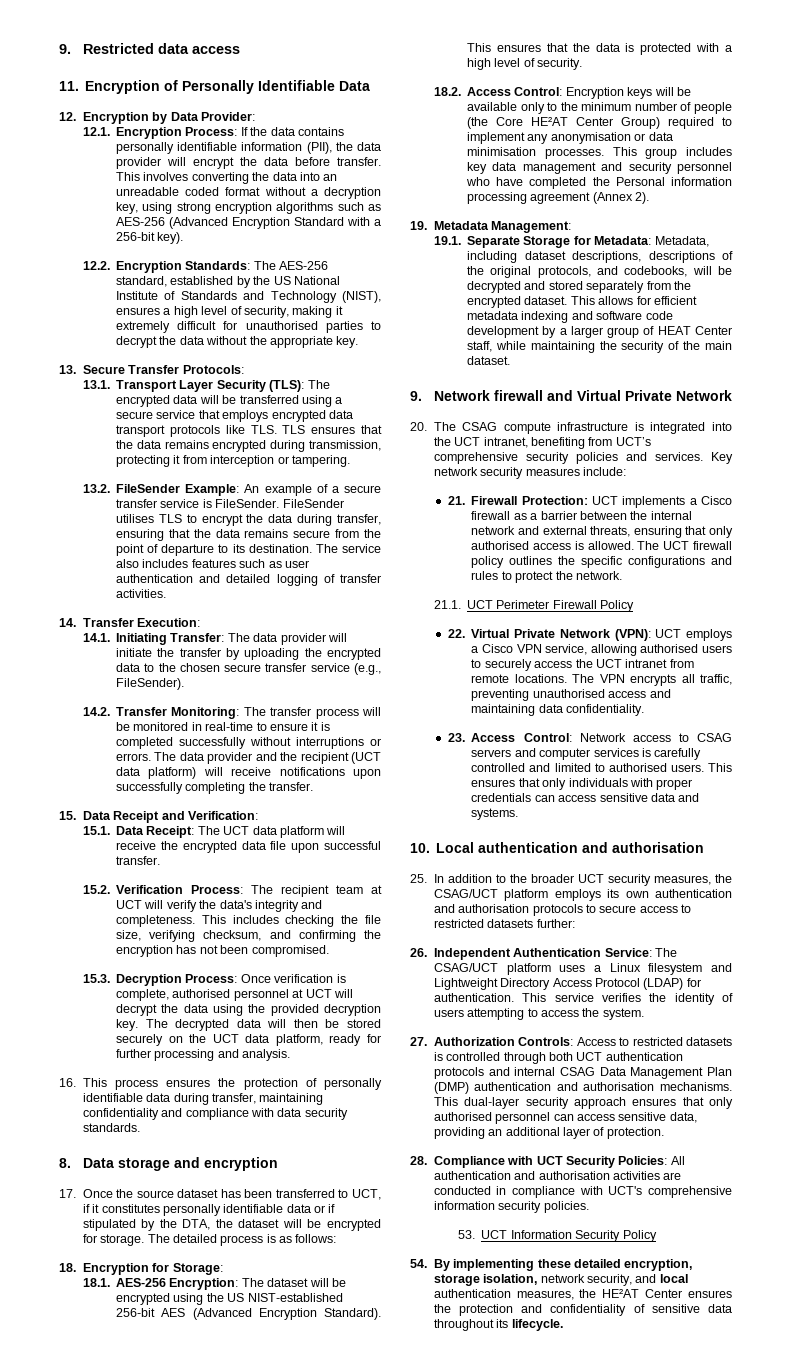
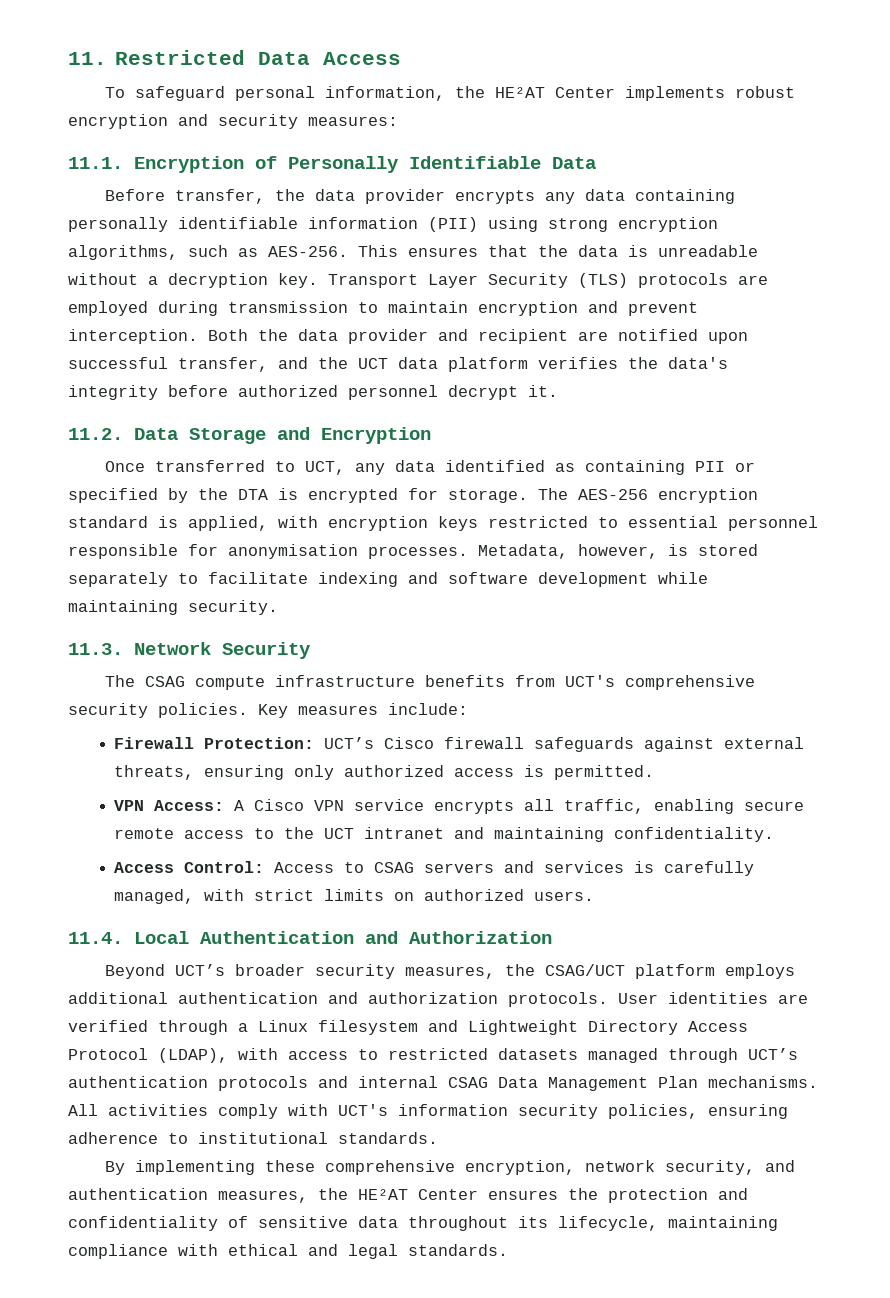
- 9. Restricted data access
- 11. Encryption of Personally Identifiable Data
+ 11. Restricted Data Access
+ To safeguard personal information, the HE²AT Center implements robust encryption and security measures:
+ 11.1. Encryption of Personally Identifiable Data
- 12. Encryption by Data Provider:
- 12.1. Encryption Process: If the data contains personally identifiable information (PII), the data provider will encrypt the data before transfer. This involves converting the data into an unreadable coded format without a decryption key, using strong encryption algorithms such as AES-256 (Advanced Encryption Standard with a 256-bit key).
- 12.2. Encryption Standards: The AES-256 standard, established by the US National Institute of Standards and Technology (NIST), ensures a high level of security, making it extremely difficult for unauthorised parties to decrypt the data without the appropriate key.
- 13. Secure Transfer Protocols:
- 13.1. Transport Layer Security (TLS): The encrypted data will be transferred using a secure service that employs encrypted data transport protocols like TLS. TLS ensures that the data remains encrypted during transmission, protecting it from interception or tampering.
- 13.2. FileSender Example: An example of a secure transfer service is FileSender. FileSender utilises TLS to encrypt the data during transfer, ensuring that the data remains secure from the point of departure to its destination. The service also includes features such as user authentication and detailed logging of transfer activities.
- 14. Transfer Execution:
- 14.1. Initiating Transfer: The data provider will initiate the transfer by uploading the encrypted data to the chosen secure transfer service (e.g., FileSender).
- 14.2. Transfer Monitoring: The transfer process will be monitored in real-time to ensure it is completed successfully without interruptions or errors. The data provider and the recipient (UCT data platform) will receive notifications upon successfully completing the transfer.
- 15. Data Receipt and Verification:
- 15.1. Data Receipt: The UCT data platform will receive the encrypted data file upon successful transfer.
- 15.2. Verification Process: The recipient team at UCT will verify the data's integrity and completeness. This includes checking the file size, verifying checksum, and confirming the encryption has not been compromised.
- 15.3. Decryption Process: Once verification is complete, authorised personnel at UCT will decrypt the data using the provided decryption key. The decrypted data will then be stored securely on the UCT data platform, ready for further processing and analysis.
- 16. This process ensures the protection of personally identifiable data during transfer, maintaining confidentiality and compliance with data security standards.
- 8. Data storage and encryption
- 17. Once the source dataset has been transferred to UCT, if it constitutes personally identifiable data or if stipulated by the DTA, the dataset will be encrypted for storage. The detailed process is as follows:
- 18. Encryption for Storage:
- 18.1. AES-256 Encryption: The dataset will be encrypted using the US NIST-established 256-bit AES (Advanced Encryption Standard).
+ Before transfer, the data provider encrypts any data containing personally identifiable information (PII) using strong encryption algorithms, such as AES-256.
- This ensures that the data is protected with a high level of security.
- 18.2. Access Control: Encryption keys will be available only to the minimum number of people (the Core HE²AT Center Group) required to implement any anonymisation or data minimisation processes. This group includes key data management and security personnel who have completed the Personal information processing agreement (Annex 2).
- 19. Metadata Management:
- 19.1. Separate Storage for Metadata: Metadata, including dataset descriptions, descriptions of the original protocols, and codebooks, will be decrypted and stored separately from the encrypted dataset. This allows for efficient metadata indexing and software code development by a larger group of HEAT Center staff, while maintaining the security of the main dataset.
- 9. Network firewall and Virtual Private Network
- 20. The CSAG compute infrastructure is integrated into the UCT intranet, benefiting from UCT’s comprehensive security policies and services. Key network security measures include:
+ This ensures that the data is unreadable without a decryption key. Transport Layer Security (TLS) protocols are employed during transmission to maintain encryption and prevent interception. Both the data provider and recipient are notified upon successful transfer, and the UCT data platform verifies the data's integrity before authorized personnel decrypt it.
+ 11.2. Data Storage and Encryption
+ Once transferred to UCT, any data identified as containing PII or specified by the DTA is encrypted for storage. The AES-256 encryption standard is applied, with encryption keys restricted to essential personnel responsible for anonymisation processes. Metadata, however, is stored separately to facilitate indexing and software development while maintaining security.
+ 11.3. Network Security
+ The CSAG compute infrastructure benefits from UCT's comprehensive security policies. Key measures include:
- 21. Firewall Protection: UCT implements a Cisco firewall as a barrier between the internal network and external threats, ensuring that only authorised access is allowed. The UCT firewall policy outlines the specific configurations and rules to protect the network.
- 21.1. UCT Perimeter Firewall Policy
- 22. Virtual Private Network (VPN): UCT employs a Cisco VPN service, allowing authorised users to securely access the UCT intranet from remote locations. The VPN encrypts all traffic, preventing unauthorised access and maintaining data confidentiality.
+ Firewall Protection: UCT’s Cisco firewall safeguards against external threats, ensuring only authorized access is permitted.
+ VPN Access: A Cisco VPN service encrypts all traffic, enabling secure remote access to the UCT intranet and maintaining confidentiality.
- 23. Access Control: Network access to CSAG servers and computer services is carefully controlled and limited to authorised users. This ensures that only individuals with proper credentials can access sensitive data and systems.
- 10. Local authentication and authorisation
- 25. In addition to the broader UCT security measures, the CSAG/UCT platform employs its own authentication and authorisation protocols to secure access to restricted datasets further:
- 26. Independent Authentication Service: The CSAG/UCT platform uses a Linux filesystem and Lightweight Directory Access Protocol (LDAP) for authentication. This service verifies the identity of users attempting to access the system.
- 27. Authorization Controls: Access to restricted datasets is controlled through both UCT authentication protocols and internal CSAG Data Management Plan (DMP) authentication and authorisation mechanisms. This dual-layer security approach ensures that only authorised personnel can access sensitive data, providing an additional layer of protection.
- 28. Compliance with UCT Security Policies: All authentication and authorisation activities are conducted in compliance with UCT's comprehensive information security policies.
- 53. UCT Information Security Policy
- 54. By implementing these detailed encryption, storage isolation, network security, and local authentication measures, the HE²AT Center ensures the protection and confidentiality of sensitive data throughout its lifecycle.
+ Access Control: Access to CSAG servers and services is carefully managed, with strict limits on authorized users.
+ 11.4. Local Authentication and Authorization
+ Beyond UCT’s broader security measures, the CSAG/UCT platform employs additional authentication and authorization protocols. User identities are verified through a Linux filesystem and Lightweight Directory Access Protocol (LDAP), with access to restricted datasets managed through UCT’s authentication protocols and internal CSAG Data Management Plan mechanisms. All activities comply with UCT's information security policies, ensuring adherence to institutional standards.
+ By implementing these comprehensive encryption, network security, and authentication measures, the HE²AT Center ensures the protection and confidentiality of sensitive data throughout its lifecycle, maintaining compliance with ethical and legal standards.

